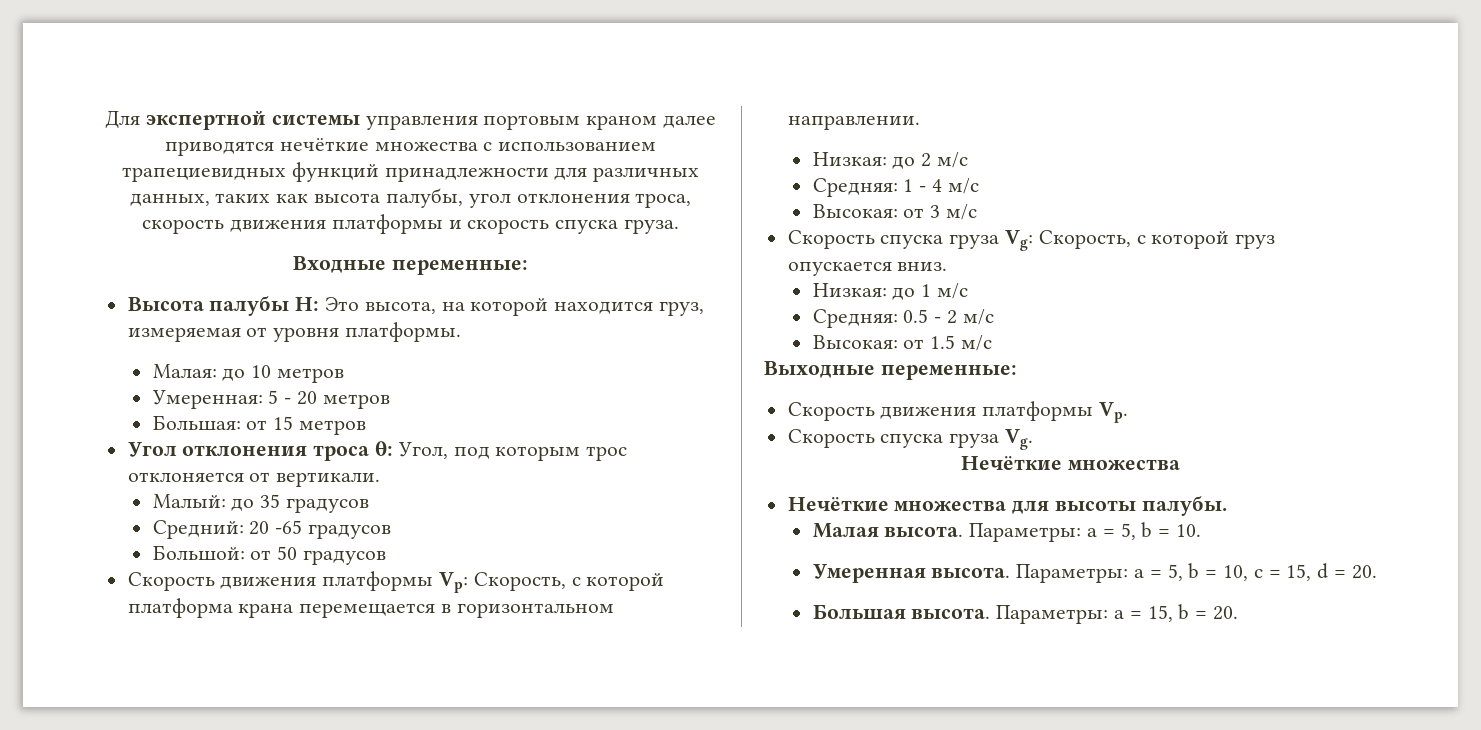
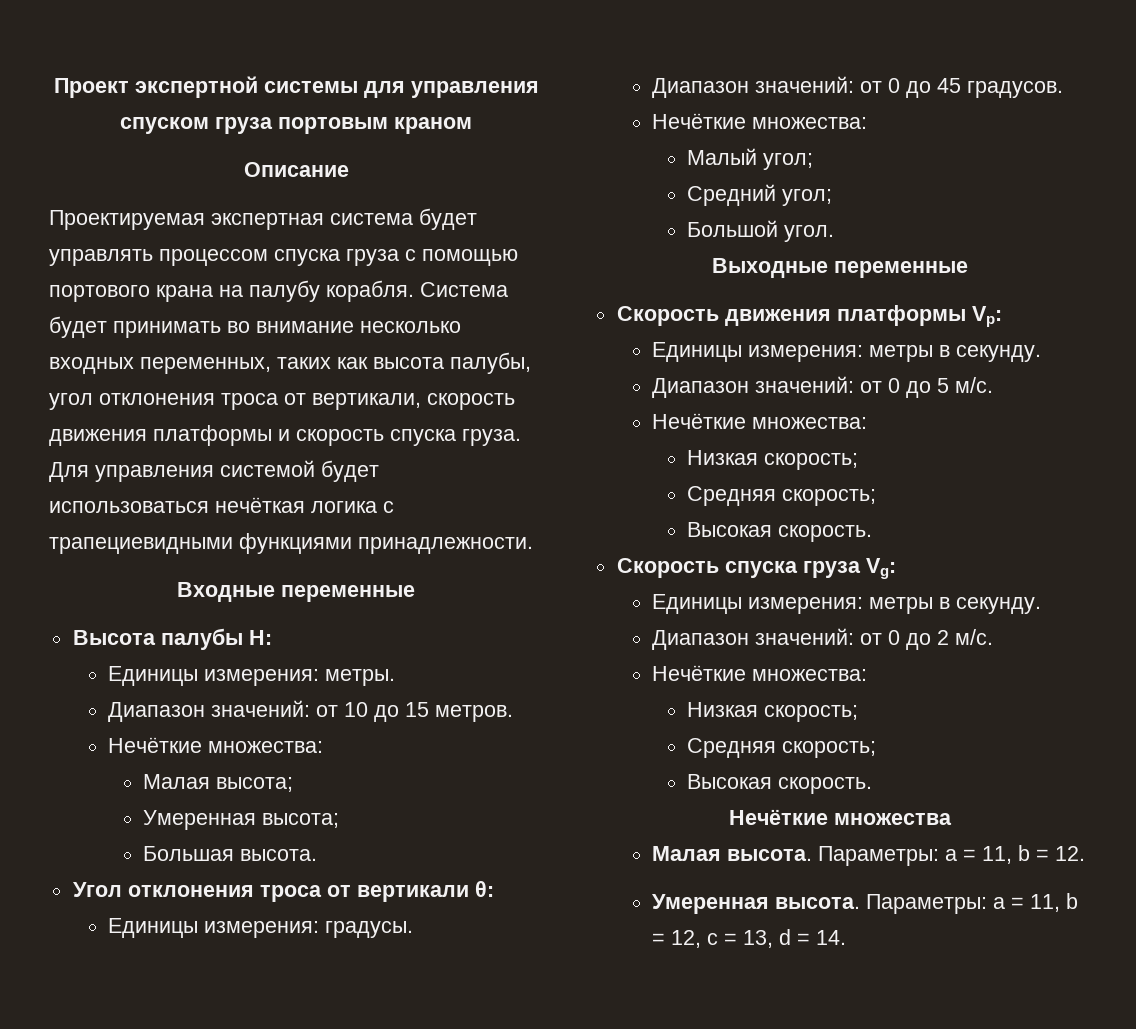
- Для экспертной системы управления портовым краном далее приводятся нечёткие множества с использованием трапециевидных функций принадлежности для различных данных, таких как высота палубы, угол отклонения троса, скорость движения платформы и скорость спуска груза.
+ Проект экспертной системы для управления спуском груза портовым краном
+ Описание
+ Проектируемая экспертная система будет управлять процессом спуска груза с помощью портового крана на палубу корабля. Система будет принимать во внимание несколько входных переменных, таких как высота палубы, угол отклонения троса от вертикали, скорость движения платформы и скорость спуска груза. Для управления системой будет использоваться нечёткая логика с трапециевидными функциями принадлежности.
- Входные переменные:
+ Входные переменные
- Высота палубы H: Это высота, на которой находится груз, измеряемая от уровня платформы.
- Малая: до 10 метров
- Умеренная: 5 - 20 метров
- Большая: от 15 метров
+ Высота палубы H:
+ Единицы измерения: метры.
+ Диапазон значений: от 10 до 15 метров.
+ Нечёткие множества:
+ Малая высота;
+ Умеренная высота;
+ Большая высота.
- Угол отклонения троса θ: Угол, под которым трос отклоняется от вертикали.
- Малый: до 35 градусов
- Средний: 20 -65 градусов
- Большой: от 50 градусов
- Скорость движения платформы Vp: Скорость, с которой платформа крана перемещается в горизонтальном направлении.
- Низкая: до 2 м/с
- Средняя: 1 - 4 м/с
- Высокая: от 3 м/с
- Скорость спуска груза Vg: Скорость, с которой груз опускается вниз.
- Низкая: до 1 м/с
- Средняя: 0.5 - 2 м/с
- Высокая: от 1.5 м/с
- Выходные переменные:
- Скорость движения платформы Vp.
- Скорость спуска груза Vg.
+ Угол отклонения троса от вертикали θ:
+ Единицы измерения: градусы.
+ Диапазон значений: от 0 до 45 градусов.
+ Нечёткие множества:
+ Малый угол;
+ Средний угол;
+ Большой угол.
+ Выходные переменные
+ Скорость движения платформы Vp:
+ Единицы измерения: метры в секунду.
+ Диапазон значений: от 0 до 5 м/с.
+ Нечёткие множества:
+ Низкая скорость;
+ Средняя скорость;
+ Высокая скорость.
+ Скорость спуска груза Vg:
+ Единицы измерения: метры в секунду.
+ Диапазон значений: от 0 до 2 м/с.
+ Нечёткие множества:
+ Низкая скорость;
+ Средняя скорость;
+ Высокая скорость.
  Нечёткие множества
- Нечёткие множества для высоты палубы.
- Параметры: a = 5, b = 10.
+ Параметры: a = 11, b = 12.
- Параметры: a = 5, b = 10, c = 15, d = 20.
- Большая высота. Параметры: a = 15, b = 20.
+ Параметры: a = 11, b = 12, c = 13, d = 14.

